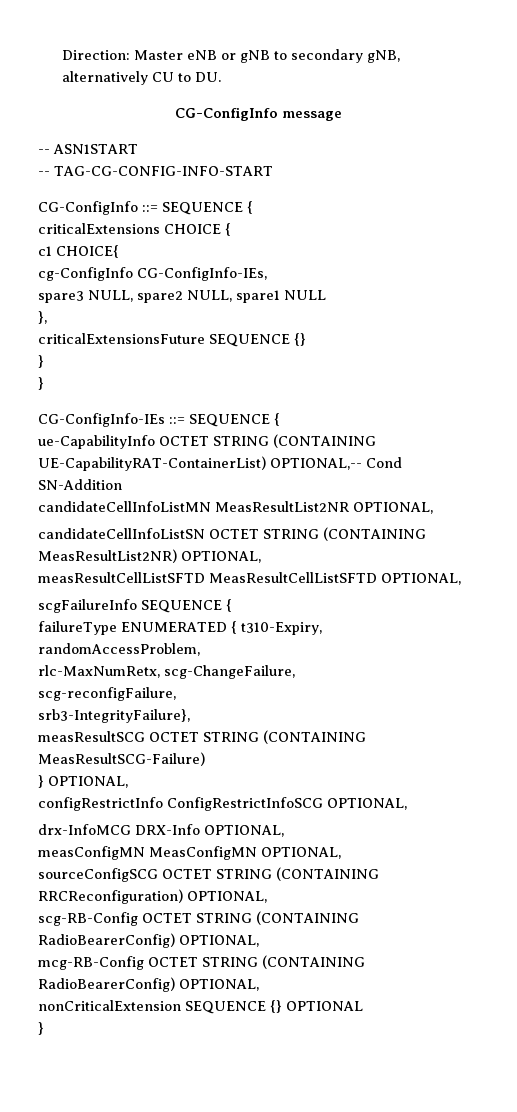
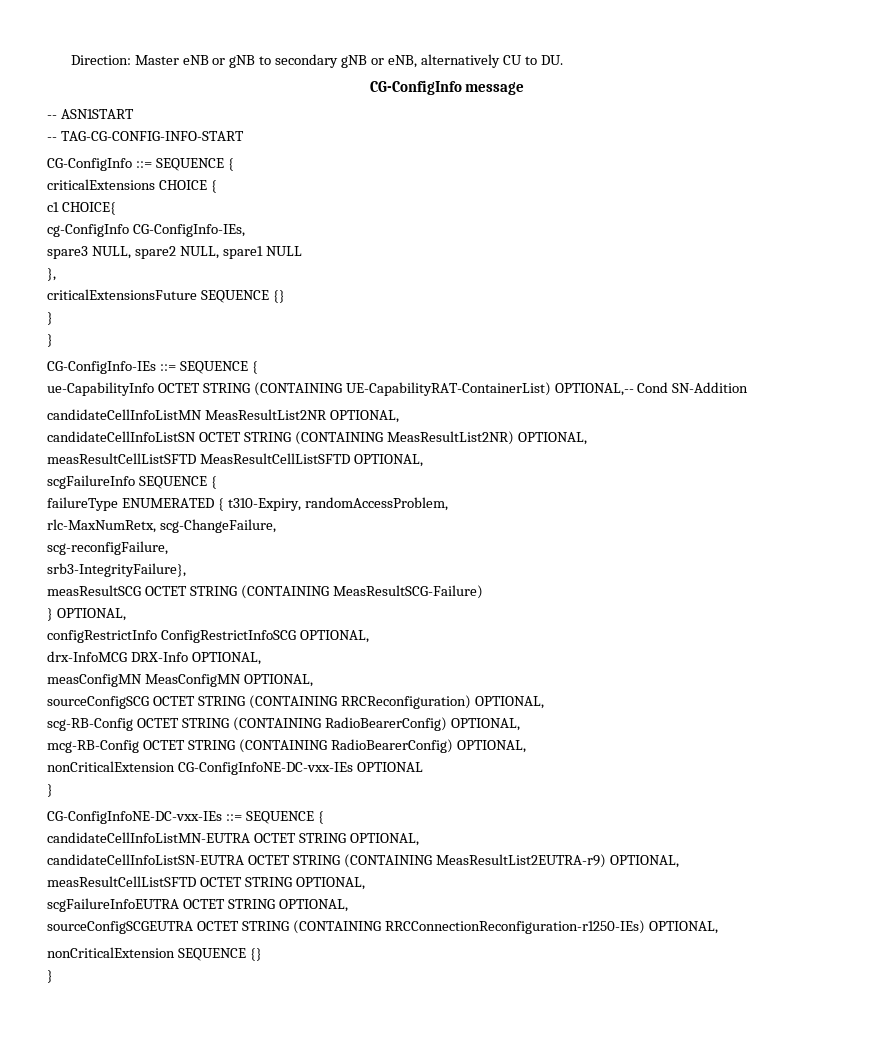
- Direction: Master eNB or gNB to secondary gNB, alternatively CU to DU.
+ Direction: Master eNB or gNB to secondary gNB or eNB, alternatively CU to DU.
- nonCriticalExtension SEQUENCE {} OPTIONAL
+ nonCriticalExtension CG-ConfigInfoNE-DC-vxx-IEs OPTIONAL
+ CG-ConfigInfoNE-DC-vxx-IEs ::= SEQUENCE {
+ candidateCellInfoListMN-EUTRA OCTET STRING OPTIONAL,
+ candidateCellInfoListSN-EUTRA OCTET STRING (CONTAINING MeasResultList2EUTRA-r9) OPTIONAL,
+ measResultCellListSFTD OCTET STRING OPTIONAL,
+ scgFailureInfoEUTRA OCTET STRING OPTIONAL,
+ sourceConfigSCGEUTRA OCTET STRING (CONTAINING RRCConnectionReconfiguration-r1250-IEs) OPTIONAL,
+ nonCriticalExtension SEQUENCE {}
+ }

